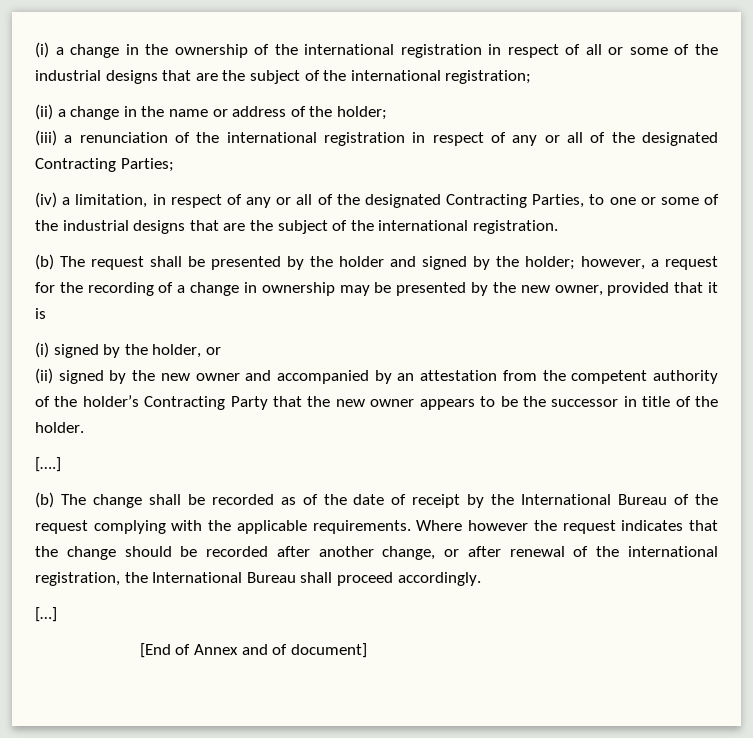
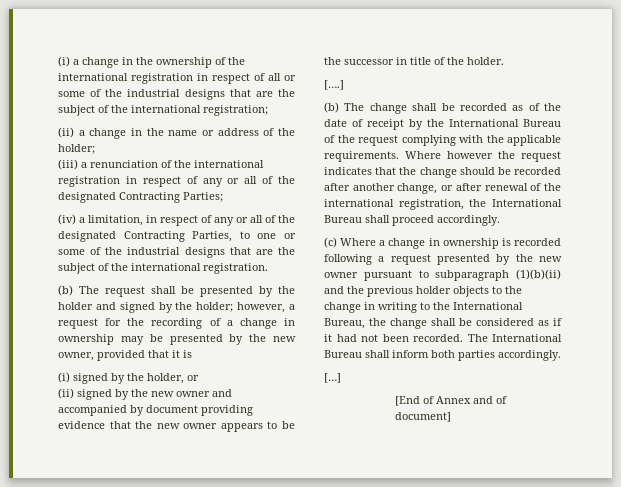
- (ii) signed by the new owner and accompanied by an attestation from the competent authority of the holder’s Contracting Party that the new owner appears to be the successor in title of the holder.
+ (ii) signed by the new owner and accompanied by document providing evidence that the new owner appears to be the successor in title of the holder.
+ (c) Where a change in ownership is recorded following a request presented by the new owner pursuant to subparagraph (1)(b)(ii) and the previous holder objects to the change in writing to the International Bureau, the change shall be considered as if it had not been recorded. The International Bureau shall inform both parties accordingly.

